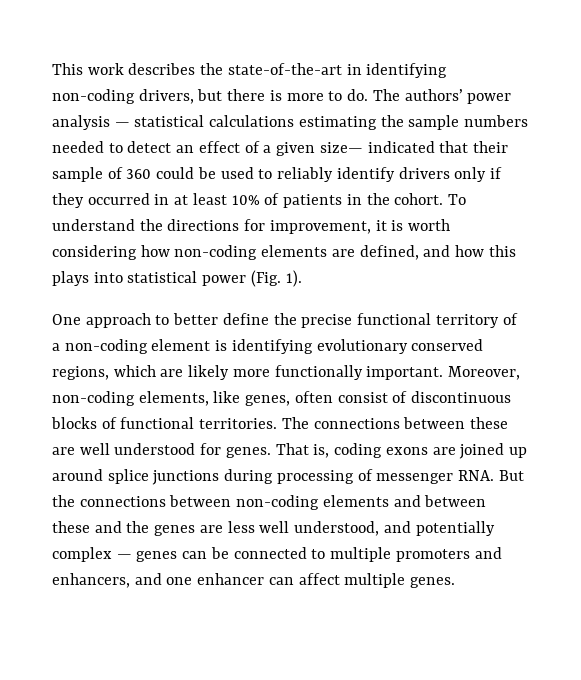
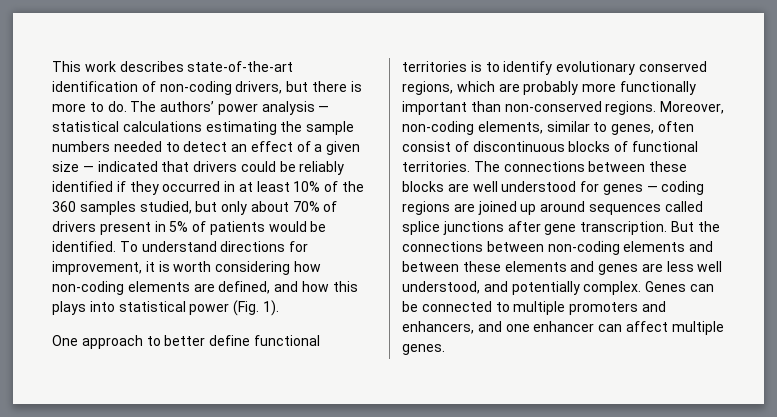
- This work describes the state-of-the-art in identifying non-coding drivers, but there is more to do.
+ This work describes state-of-the-art identification of non-coding drivers, but there is more to do.
- The authors’ power analysis — statistical calculations estimating the sample numbers needed to detect an effect of a given size— indicated that their sample of 360 could be used to reliably identify drivers only if they occurred in at least 10% of patients in the cohort.
+ The authors’ power analysis — statistical calculations estimating the sample numbers needed to detect an effect of a given size — indicated that drivers could be reliably identified if they occurred in at least 10% of the 360 samples studied, but only about 70% of drivers present in 5% of patients would be identified.
- To understand the directions for improvement, it is worth considering how non-coding elements are defined, and how this plays into statistical power (Fig. 1).
+ To understand directions for improvement, it is worth considering how non-coding elements are defined, and how this plays into statistical power (Fig. 1).
- One approach to better define the precise functional territory of a non-coding element is identifying evolutionary conserved regions, which are likely more functionally important.
+ One approach to better define functional territories is to identify evolutionary conserved regions, which are probably more functionally important than non-conserved regions.
- Moreover, non-coding elements, like genes, often consist of discontinuous blocks of functional territories.
+ Moreover, non-coding elements, similar to genes, often consist of discontinuous blocks of functional territories.
- The connections between these are well understood for genes. That is, coding exons are joined up around splice junctions during processing of messenger RNA. But the connections between non-coding elements and between these and the genes are less well understood, and potentially complex — genes can be connected to multiple promoters and enhancers, and one enhancer can affect multiple genes.
+ The connections between these blocks are well understood for genes — coding regions are joined up around sequences called splice junctions after gene transcription. But the connections between non-coding elements and between these elements and genes are less well understood, and potentially complex. Genes can be connected to multiple promoters and enhancers, and one enhancer can affect multiple genes.

